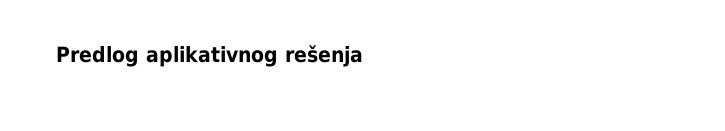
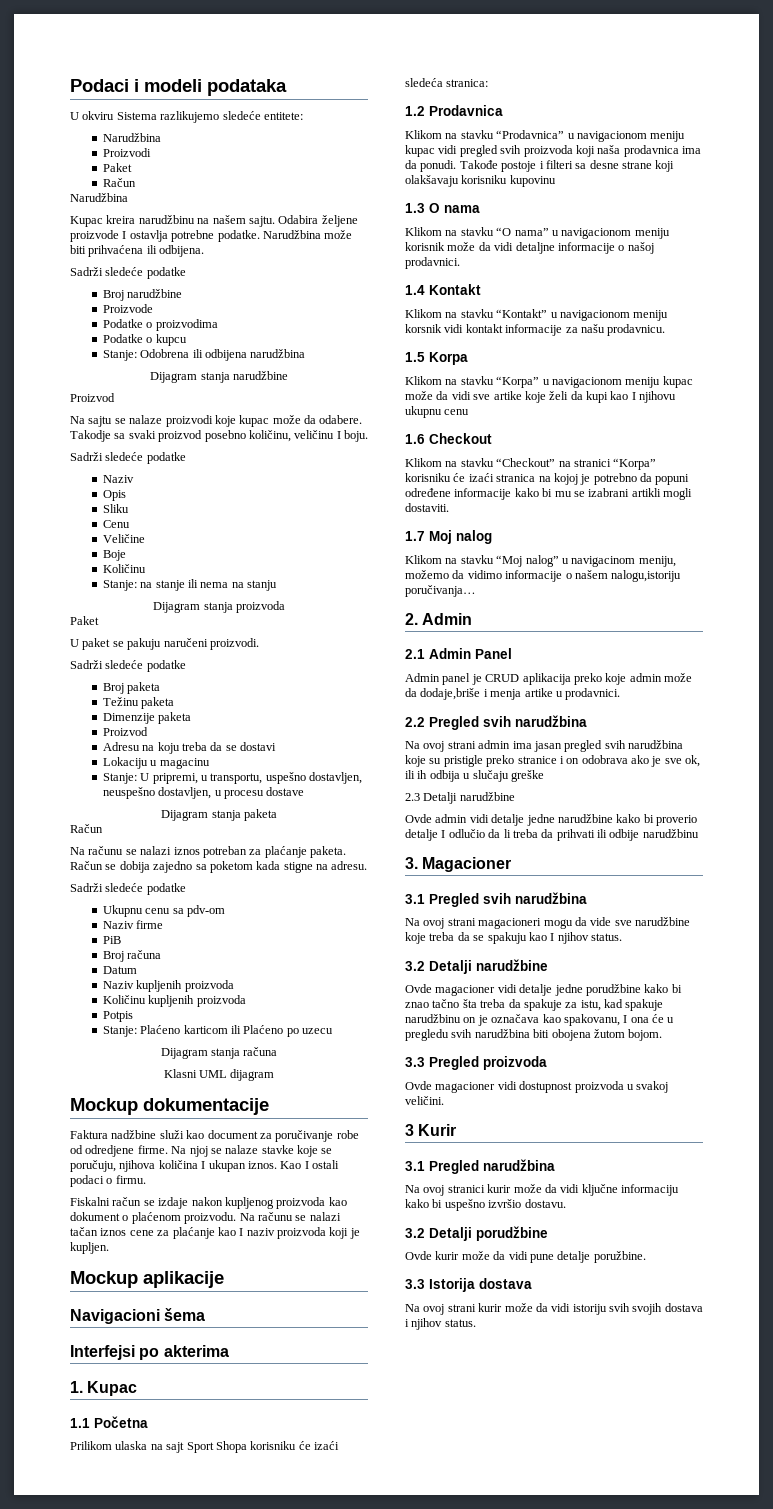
- Predlog aplikativnog rešenja
+ Podaci i modeli podataka
+ U okviru Sistema razlikujemo sledeće entitete:
+ Narudžbina
+ Proizvodi
+ Paket
+ Račun
+ Narudžbina
+ Kupac kreira narudžbinu na našem sajtu. Odabira željene proizvode I ostavlja potrebne podatke. Narudžbina može biti prihvaćena ili odbijena.
+ Sadrži sledeće podatke
+ Broj narudžbine
+ Proizvode
+ Podatke o proizvodima
+ Podatke o kupcu
+ Stanje: Odobrena ili odbijena narudžbina
+ Dijagram stanja narudžbine
+ Proizvod
+ Na sajtu se nalaze proizvodi koje kupac može da odabere. Takodje sa svaki proizvod posebno količinu, veličinu I boju.
+ Sadrži sledeće podatke
+ Naziv
+ Opis
+ Sliku
+ Cenu
+ Veličine
+ Boje
+ Količinu
+ Stanje: na stanje ili nema na stanju
+ Dijagram stanja proizvoda
+ Paket
+ U paket se pakuju naručeni proizvodi.
+ Sadrži sledeće podatke
+ Broj paketa
+ Težinu paketa
+ Dimenzije paketa
+ Proizvod
+ Adresu na koju treba da se dostavi
+ Lokaciju u magacinu
+ Stanje: U pripremi, u transportu, uspešno dostavljen, neuspešno dostavljen, u procesu dostave
+ Dijagram stanja paketa
+ Račun
+ Na računu se nalazi iznos potreban za plaćanje paketa. Račun se dobija zajedno sa poketom kada stigne na adresu.
+ Sadrži sledeće podatke
+ Ukupnu cenu sa pdv-om
+ Naziv firme
+ PiB
+ Broj računa
+ Datum
+ Naziv kupljenih proizvoda
+ Količinu kupljenih proizvoda
+ Potpis
+ Stanje: Plaćeno karticom ili Plaćeno po uzecu
+ Dijagram stanja računa
+ Klasni UML dijagram
+ Mockup dokumentacije
+ Faktura nadžbine služi kao document za poručivanje robe od odredjene firme. Na njoj se nalaze stavke koje se poručuju, njihova količina I ukupan iznos. Kao I ostali podaci o firmu.
+ Fiskalni račun se izdaje nakon kupljenog proizvoda kao dokument o plaćenom proizvodu. Na računu se nalazi tačan iznos cene za plaćanje kao I naziv proizvoda koji je kupljen.
+ Mockup aplikacije
+ Navigacioni šema
+ Interfejsi po akterima
+ 1. Kupac
+ 1.1 Početna
+ Prilikom ulaska na sajt Sport Shopa korisniku će izaći sledeća stranica:
+ 1.2 Prodavnica
+ Klikom na stavku “Prodavnica” u navigacionom meniju kupac vidi pregled svih proizvoda koji naša prodavnica ima da ponudi. Takođe postoje i filteri sa desne strane koji olakšavaju korisniku kupovinu
+ 1.3 O nama
+ Klikom na stavku “O nama” u navigacionom meniju korisnik može da vidi detaljne informacije o našoj prodavnici.
+ 1.4 Kontakt
+ Klikom na stavku “Kontakt” u navigacionom meniju korsnik vidi kontakt informacije za našu prodavnicu.
+ 1.5 Korpa
+ Klikom na stavku “Korpa” u navigacionom meniju kupac može da vidi sve artike koje želi da kupi kao I njihovu ukupnu cenu
+ 1.6 Checkout
+ Klikom na stavku “Checkout” na stranici “Korpa” korisniku će izaći stranica na kojoj je potrebno da popuni određene informacije kako bi mu se izabrani artikli mogli dostaviti.
+ 1.7 Moj nalog
+ Klikom na stavku “Moj nalog” u navigacinom meniju, možemo da vidimo informacije o našem nalogu,istoriju poručivanja…
+ 2. Admin
+ 2.1 Admin Panel
+ Admin panel je CRUD aplikacija preko koje admin može da dodaje,briše i menja artike u prodavnici.
+ 2.2 Pregled svih narudžbina
+ Na ovoj strani admin ima jasan pregled svih narudžbina koje su pristigle preko stranice i on odobrava ako je sve ok, ili ih odbija u slučaju greške
+ 2.3 Detalji narudžbine
+ Ovde admin vidi detalje jedne narudžbine kako bi proverio detalje I odlučio da li treba da prihvati ili odbije narudžbinu
+ 3. Magacioner
+ 3.1 Pregled svih narudžbina
+ Na ovoj strani magacioneri mogu da vide sve narudžbine koje treba da se spakuju kao I njihov status.
+ 3.2 Detalji narudžbine
+ Ovde magacioner vidi detalje jedne porudžbine kako bi znao tačno šta treba da spakuje za istu, kad spakuje narudžbinu on je označava kao spakovanu, I ona će u pregledu svih narudžbina biti obojena žutom bojom.
+ 3.3 Pregled proizvoda
+ Ovde magacioner vidi dostupnost proizvoda u svakoj veličini.
+ 3 Kurir
+ 3.1 Pregled narudžbina
+ Na ovoj stranici kurir može da vidi ključne informaciju kako bi uspešno izvršio dostavu.
+ 3.2 Detalji porudžbine
+ Ovde kurir može da vidi pune detalje poružbine.
+ 3.3 Istorija dostava
+ Na ovoj strani kurir može da vidi istoriju svih svojih dostava i njihov status.

